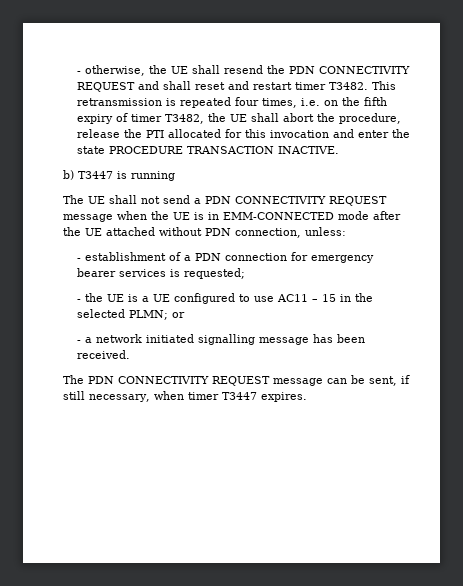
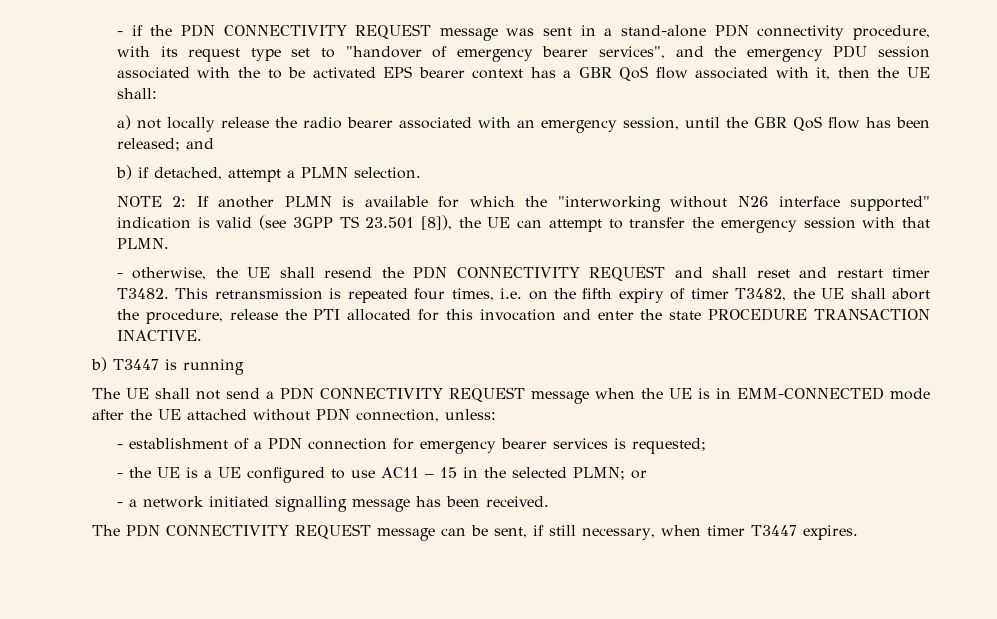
+ - if the PDN CONNECTIVITY REQUEST message was sent in a stand-alone PDN connectivity procedure, with its request type set to "handover of emergency bearer services", and the emergency PDU session associated with the to be activated EPS bearer context has a GBR QoS flow associated with it, then the UE shall:
+ a) not locally release the radio bearer associated with an emergency session, until the GBR QoS flow has been released; and
+ b) if detached, attempt a PLMN selection.
+ NOTE 2: If another PLMN is available for which the "interworking without N26 interface supported" indication is valid (see 3GPP TS 23.501 [8]), the UE can attempt to transfer the emergency session with that PLMN.

